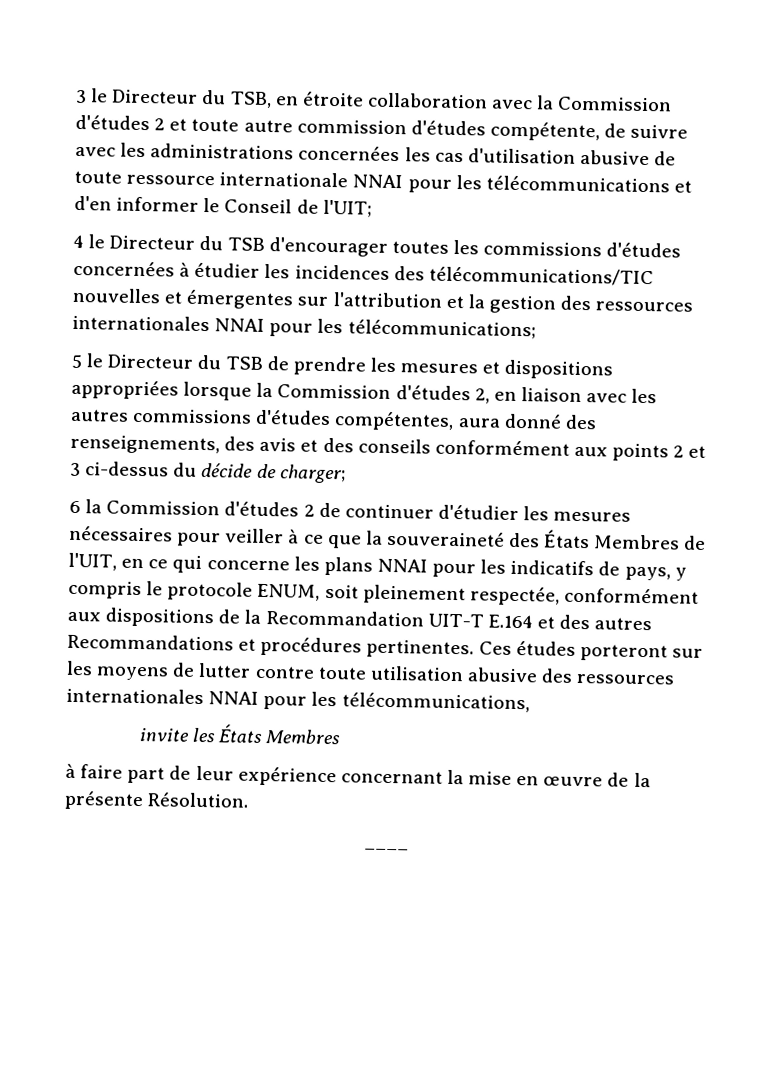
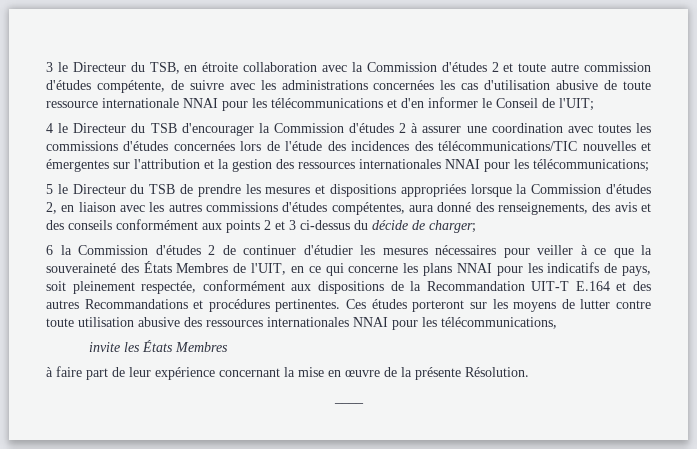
- 4 le Directeur du TSB d'encourager toutes les commissions d'études concernées à étudier les incidences des télécommunications/TIC nouvelles et émergentes sur l'attribution et la gestion des ressources internationales NNAI pour les télécommunications;
+ 4 le Directeur du TSB d'encourager la Commission d'études 2 à assurer une coordination avec toutes les commissions d'études concernées lors de l'étude des incidences des télécommunications/TIC nouvelles et émergentes sur l'attribution et la gestion des ressources internationales NNAI pour les télécommunications;
- 6 la Commission d'études 2 de continuer d'étudier les mesures nécessaires pour veiller à ce que la souveraineté des États Membres de l'UIT, en ce qui concerne les plans NNAI pour les indicatifs de pays, y compris le protocole ENUM, soit pleinement respectée, conformément aux dispositions de la Recommandation UIT-T E.164 et des autres Recommandations et procédures pertinentes.
+ 6 la Commission d'études 2 de continuer d'étudier les mesures nécessaires pour veiller à ce que la souveraineté des États Membres de l'UIT, en ce qui concerne les plans NNAI pour les indicatifs de pays, soit pleinement respectée, conformément aux dispositions de la Recommandation UIT-T E.164 et des autres Recommandations et procédures pertinentes.

